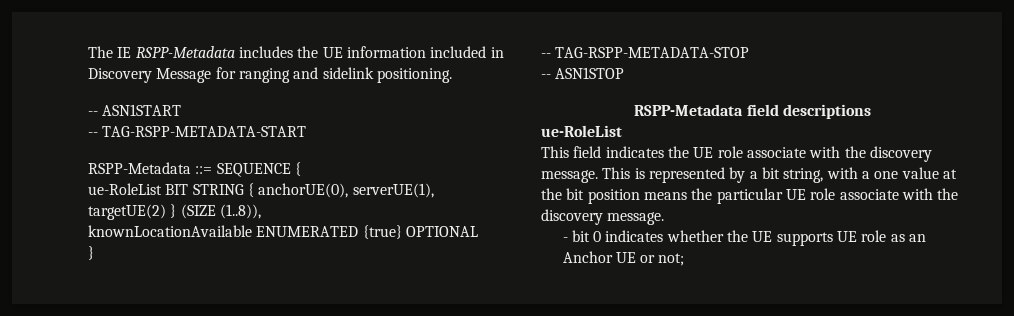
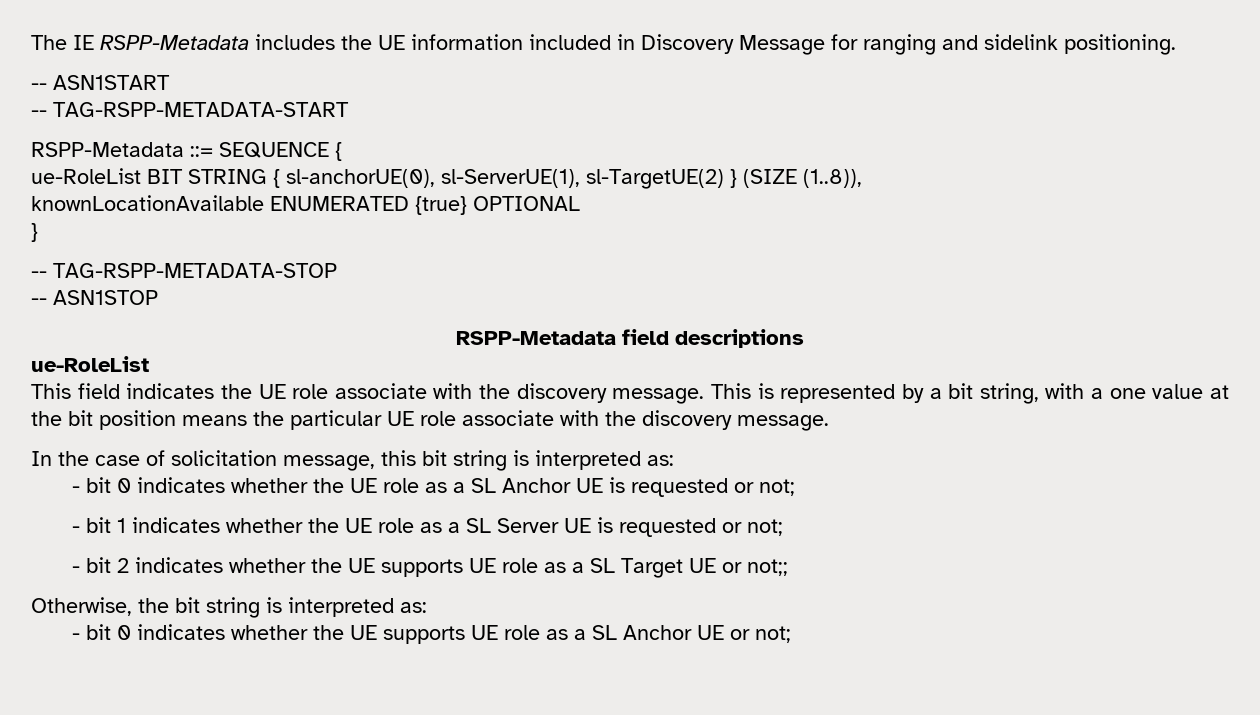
- ue-RoleList BIT STRING { anchorUE(0), serverUE(1), targetUE(2) } (SIZE (1..8)),
+ ue-RoleList BIT STRING { sl-anchorUE(0), sl-ServerUE(1), sl-TargetUE(2) } (SIZE (1..8)),
+ In the case of solicitation message, this bit string is interpreted as:
+ - bit 0 indicates whether the UE role as a SL Anchor UE is requested or not;
+ - bit 1 indicates whether the UE role as a SL Server UE is requested or not;
+ - bit 2 indicates whether the UE supports UE role as a SL Target UE or not;;
+ Otherwise, the bit string is interpreted as:
- - bit 0 indicates whether the UE supports UE role as an Anchor UE or not;
+ - bit 0 indicates whether the UE supports UE role as a SL Anchor UE or not;

